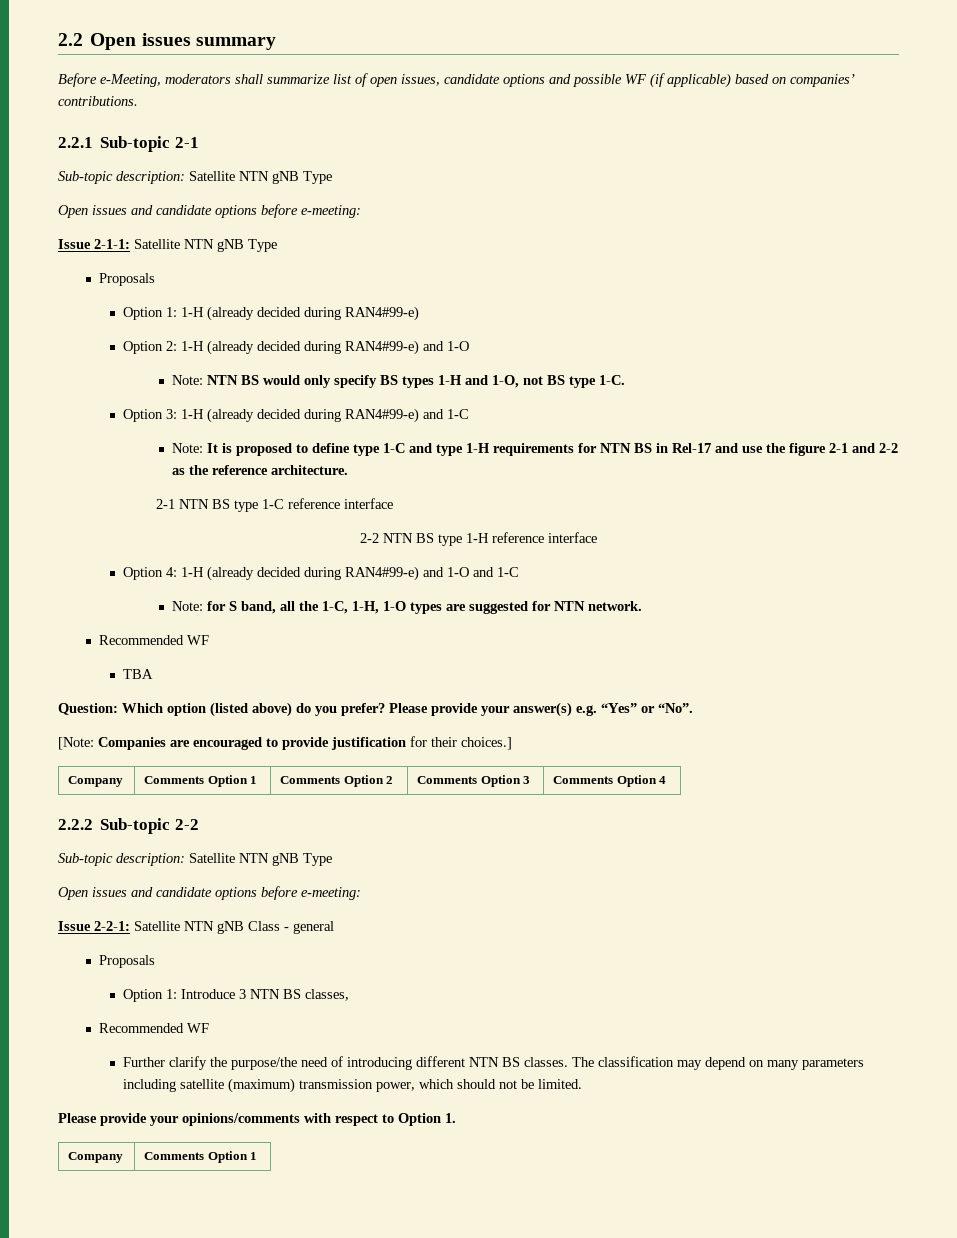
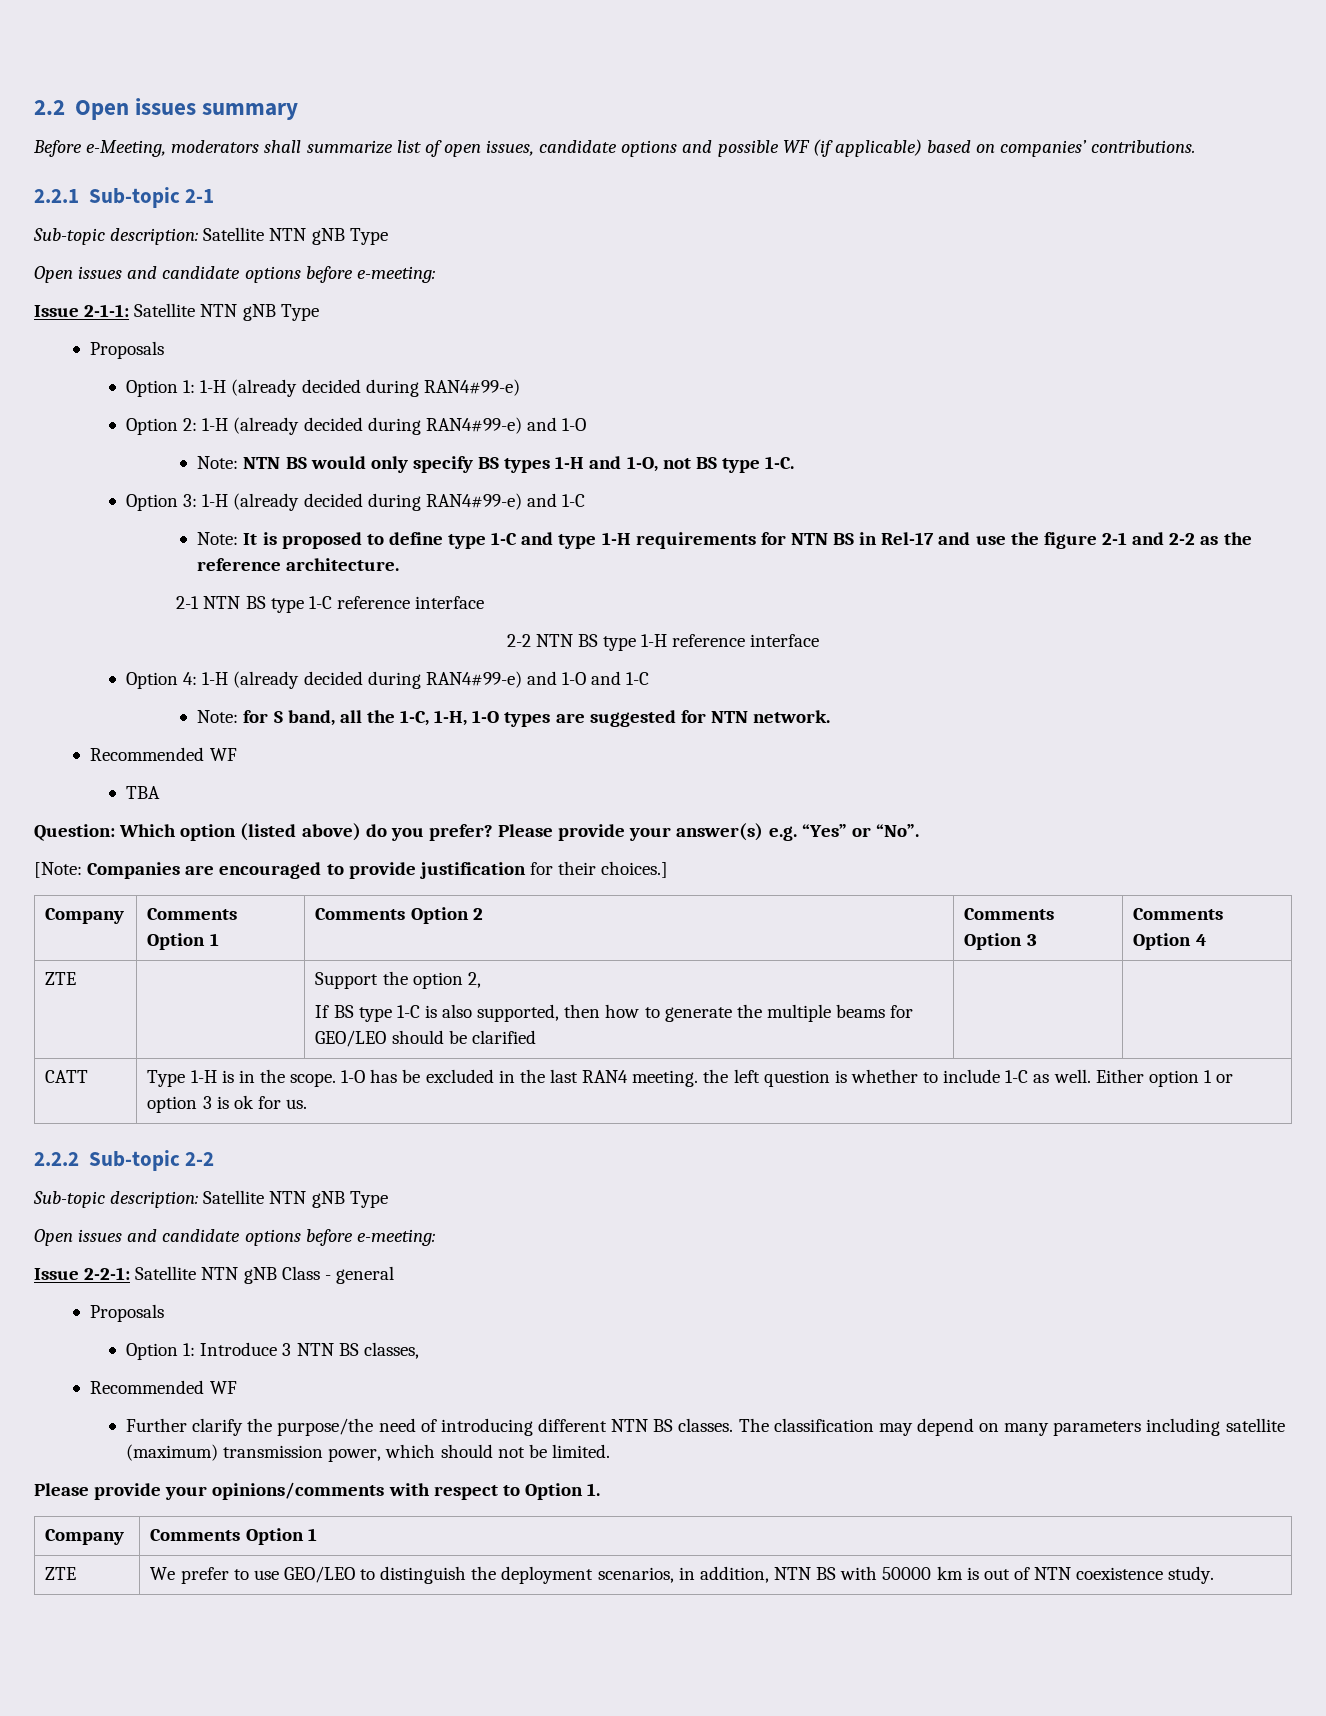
+ ZTE | | Support the option 2,
+ If BS type 1-C is also supported, then how to generate the multiple beams for GEO/LEO should be clarified | |
+ CATT | Type 1-H is in the scope. 1-O has be excluded in the last RAN4 meeting. the left question is whether to include 1-C as well. Either option 1 or option 3 is ok for us.
+ ZTE | We prefer to use GEO/LEO to distinguish the deployment scenarios, in addition, NTN BS with 50000 km is out of NTN coexistence study.

